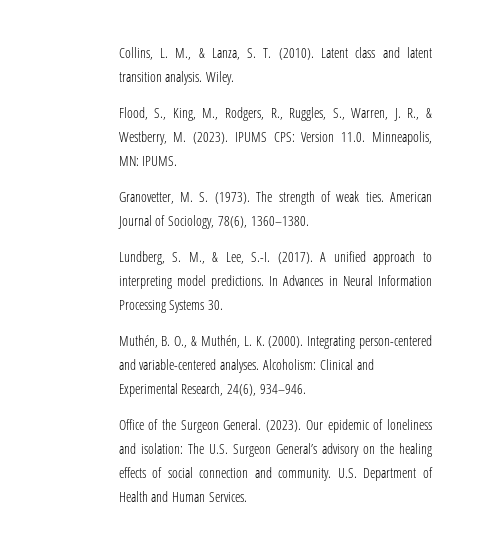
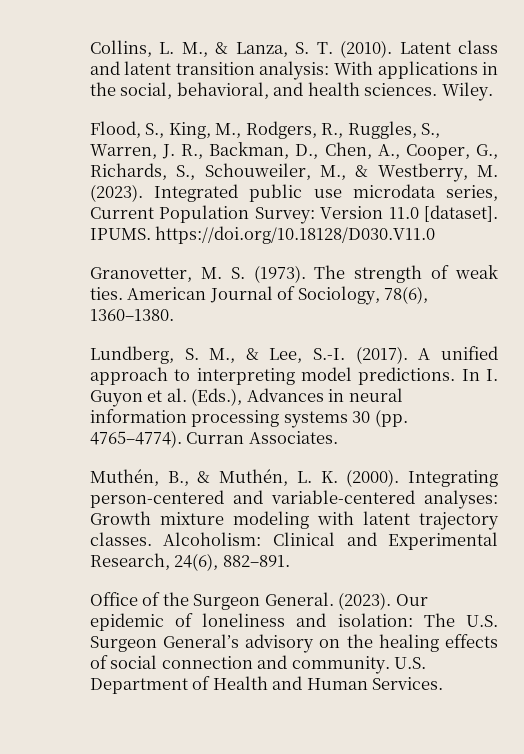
- Latent class and latent transition analysis.
+ Latent class and latent transition analysis: With applications in the social, behavioral, and health sciences.
- Flood, S., King, M., Rodgers, R., Ruggles, S., Warren, J. R., & Westberry, M. (2023). IPUMS CPS: Version 11.0. Minneapolis, MN: IPUMS.
+ Flood, S., King, M., Rodgers, R., Ruggles, S., Warren, J. R., Backman, D., Chen, A., Cooper, G., Richards, S., Schouweiler, M., & Westberry, M. (2023). Integrated public use microdata series, Current Population Survey: Version 11.0 [dataset]. IPUMS. https://doi.org/10.18128/D030.V11.0
- In Advances in Neural Information Processing Systems 30.
- Muthén, B. O., & Muthén, L. K. (2000).
+ In I. Guyon et al. (Eds.), Advances in neural information processing systems 30 (pp. 4765–4774). Curran Associates.
+ Muthén, B., & Muthén, L. K. (2000).
- Integrating person-centered and variable-centered analyses.
+ Integrating person-centered and variable-centered analyses: Growth mixture modeling with latent trajectory classes.
- Alcoholism: Clinical and Experimental Research, 24(6), 934–946.
+ Alcoholism: Clinical and Experimental Research, 24(6), 882–891.

